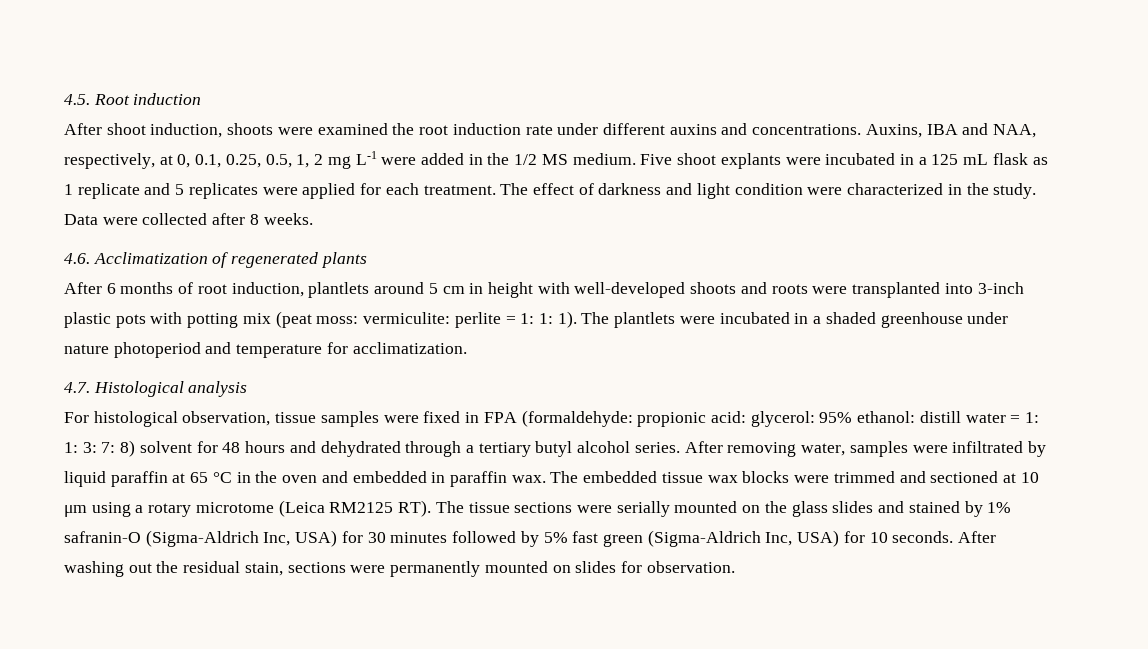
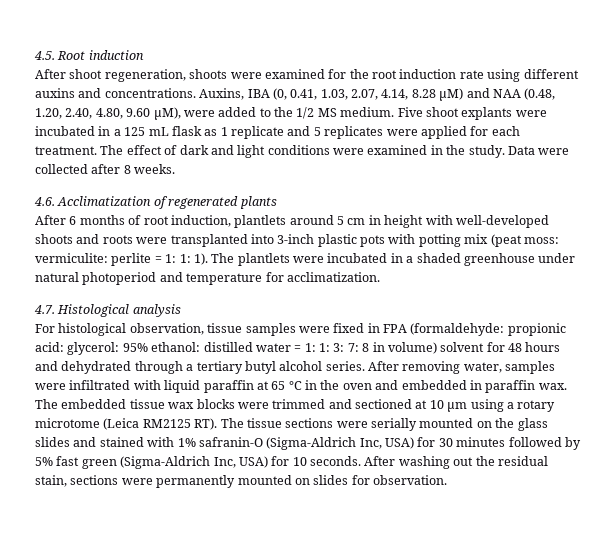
- After shoot induction, shoots were examined the root induction rate under different auxins and concentrations.
+ After shoot regeneration, shoots were examined for the root induction rate using different auxins and concentrations.
- Auxins, IBA and NAA, respectively, at 0, 0.1, 0.25, 0.5, 1, 2 mg L-1 were added in the 1/2 MS medium.
+ Auxins, IBA (0, 0.41, 1.03, 2.07, 4.14, 8.28 µM) and NAA (0.48, 1.20, 2.40, 4.80, 9.60 µM), were added to the 1/2 MS medium.
- The effect of darkness and light condition were characterized in the study.
+ The effect of dark and light conditions were examined in the study.
- The plantlets were incubated in a shaded greenhouse under nature photoperiod and temperature for acclimatization.
+ The plantlets were incubated in a shaded greenhouse under natural photoperiod and temperature for acclimatization.
- For histological observation, tissue samples were fixed in FPA (formaldehyde: propionic acid: glycerol: 95% ethanol: distill water = 1: 1: 3: 7: 8) solvent for 48 hours and dehydrated through a tertiary butyl alcohol series.
+ For histological observation, tissue samples were fixed in FPA (formaldehyde: propionic acid: glycerol: 95% ethanol: distilled water = 1: 1: 3: 7: 8 in volume) solvent for 48 hours and dehydrated through a tertiary butyl alcohol series.
- After removing water, samples were infiltrated by liquid paraffin at 65 °C in the oven and embedded in paraffin wax.
+ After removing water, samples were infiltrated with liquid paraffin at 65 °C in the oven and embedded in paraffin wax.
- The embedded tissue wax blocks were trimmed and sectioned at 10 μm using a rotary microtome (Leica RM2125 RT). The tissue sections were serially mounted on the glass slides and stained by 1% safranin-O (Sigma-Aldrich Inc, USA) for 30 minutes followed by 5% fast green (Sigma-Aldrich Inc, USA) for 10 seconds.
+ The embedded tissue wax blocks were trimmed and sectioned at 10 μm using a rotary microtome (Leica RM2125 RT). The tissue sections were serially mounted on the glass slides and stained with 1% safranin-O (Sigma-Aldrich Inc, USA) for 30 minutes followed by 5% fast green (Sigma-Aldrich Inc, USA) for 10 seconds.

